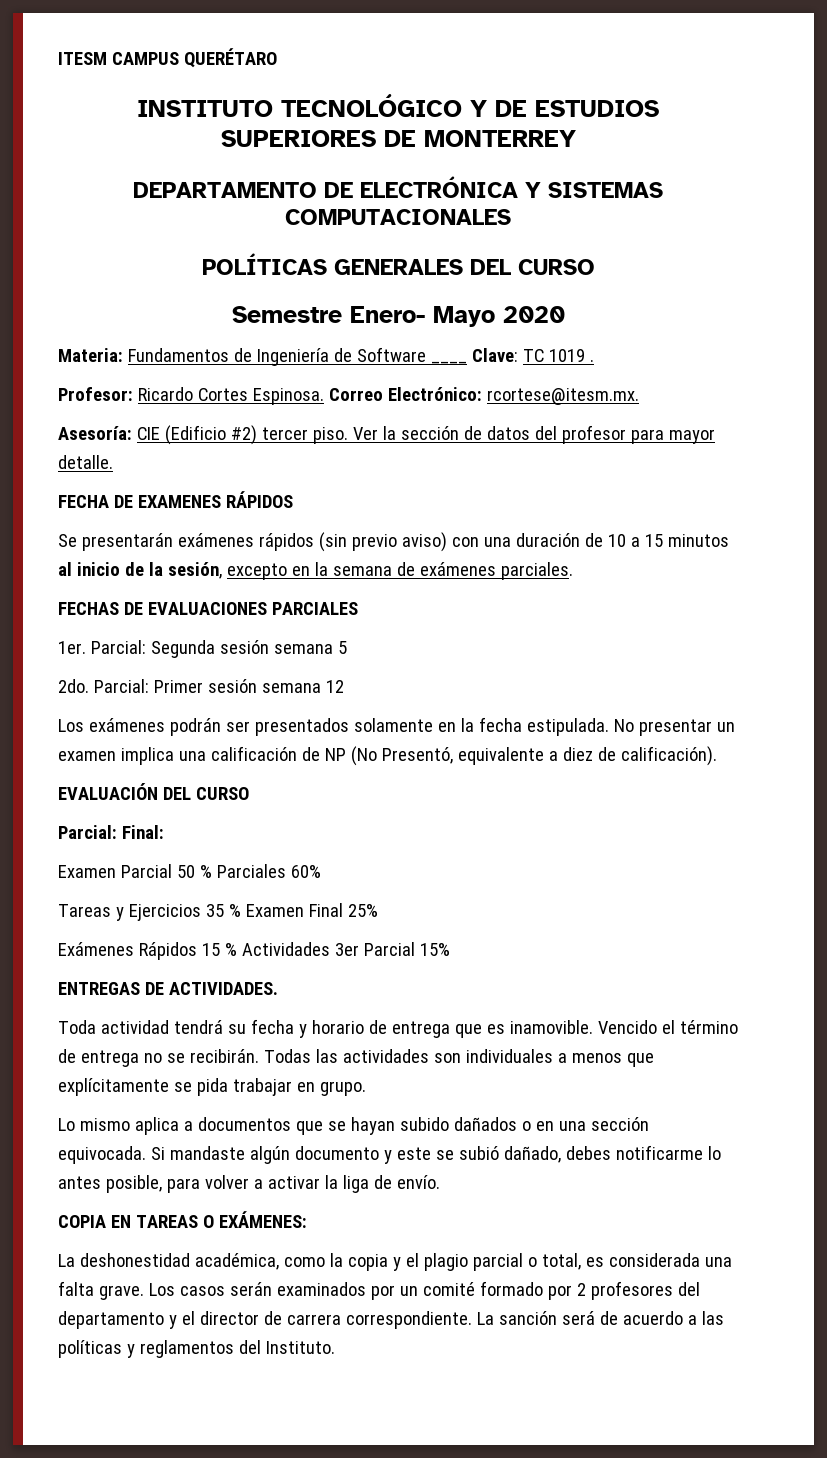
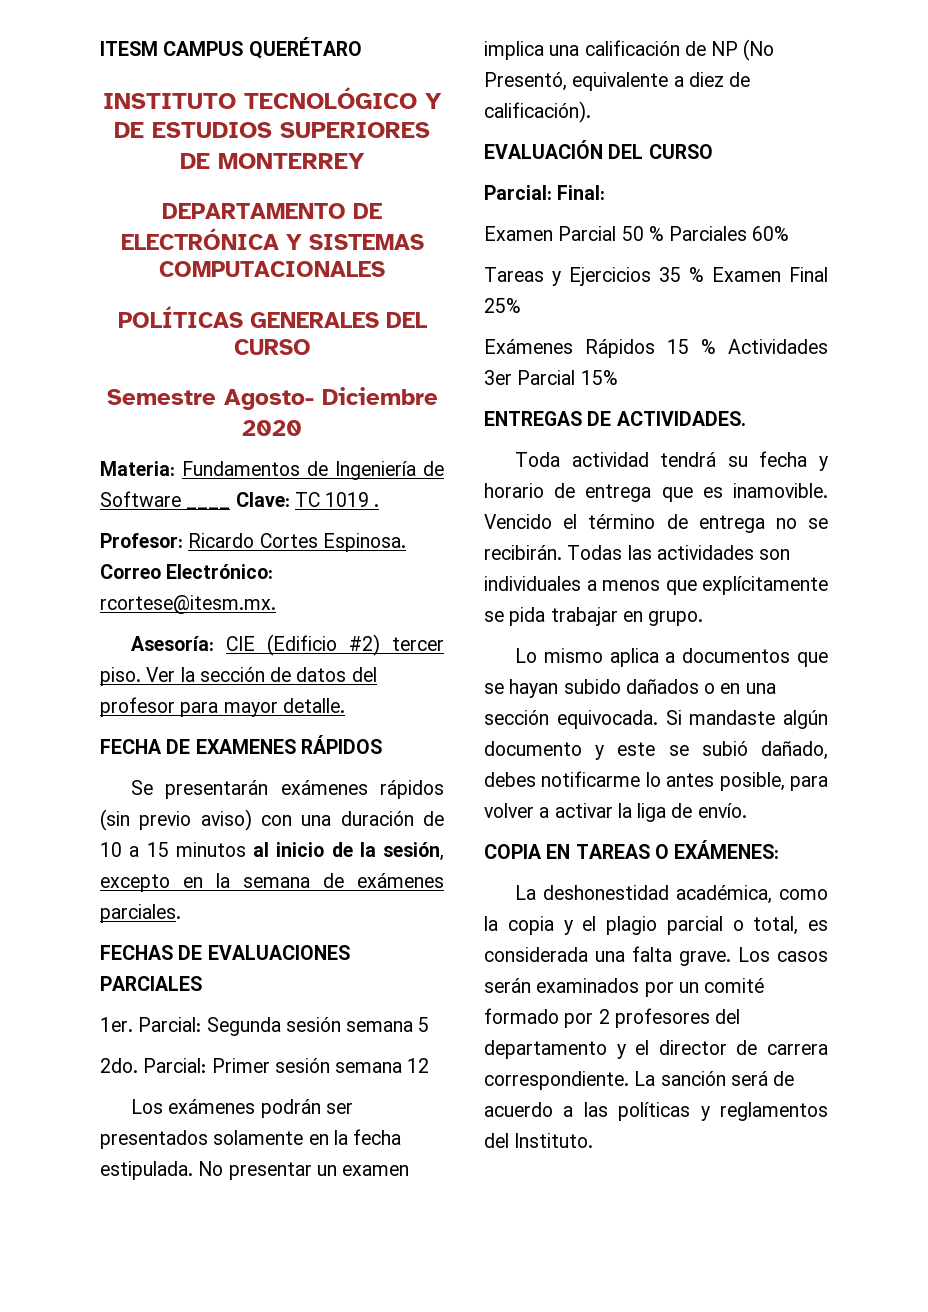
- Semestre Enero- Mayo 2020
+ Semestre Agosto- Diciembre 2020

